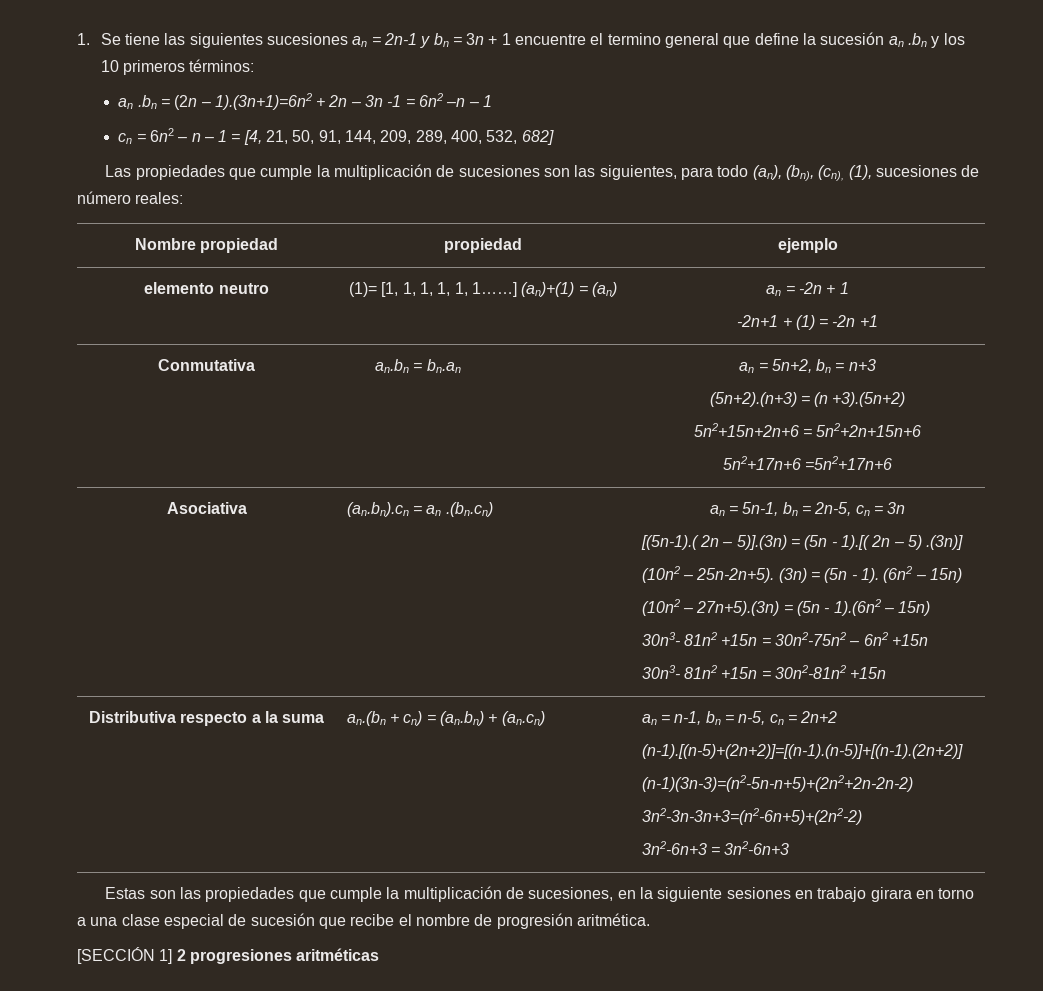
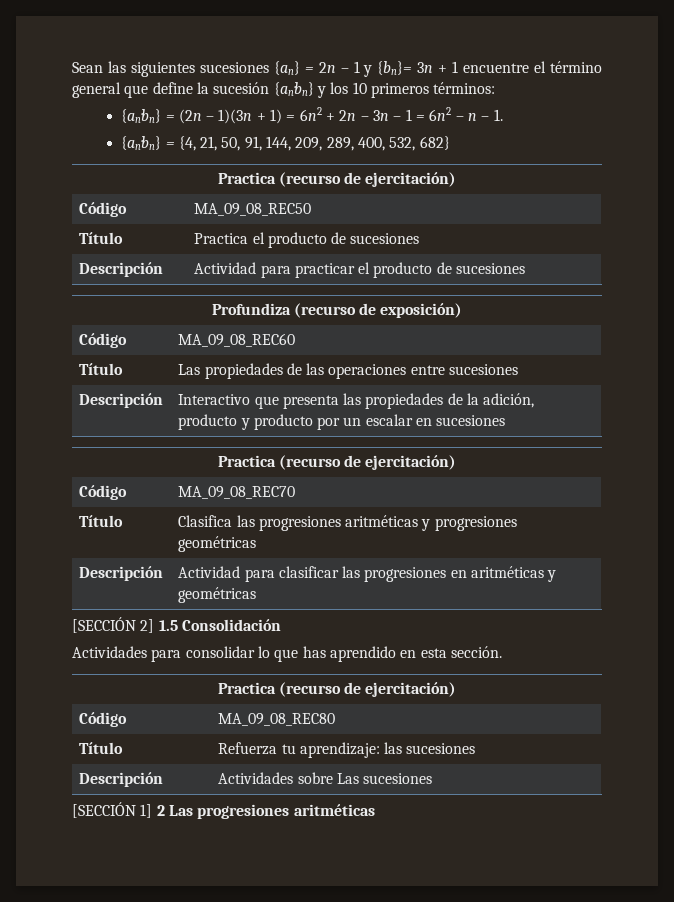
- 1. Se tiene las siguientes sucesiones an = 2n-1 y bn = 3n + 1 encuentre el termino general que define la sucesión an .bn y los 10 primeros términos:
+ Sean las siguientes sucesiones {an} = 2n – 1 y {bn}= 3n + 1 encuentre el término general que define la sucesión {an·bn} y los 10 primeros términos:
- an .bn = (2n – 1).(3n+1)=6n2 + 2n – 3n -1 = 6n2 –n – 1
- cn = 6n2 – n – 1 = [4, 21, 50, 91, 144, 209, 289, 400, 532, 682]
- Las propiedades que cumple la multiplicación de sucesiones son las siguientes, para todo (an), (bn), (cn), (1), sucesiones de número reales:
- Nombre propiedad | propiedad | ejemplo
- elemento neutro | (1)= [1, 1, 1, 1, 1, 1……] (an)+(1) = (an) | an = -2n + 1
- -2n+1 + (1) = -2n +1
- Conmutativa | an.bn = bn.an | an = 5n+2, bn = n+3
- (5n+2).(n+3) = (n +3).(5n+2)
- 5n2+15n+2n+6 = 5n2+2n+15n+6
- 5n2+17n+6 =5n2+17n+6
- Asociativa | (an.bn).cn = an .(bn.cn) | an = 5n-1, bn = 2n-5, cn = 3n
- [(5n-1).( 2n – 5)].(3n) = (5n - 1).[( 2n – 5) .(3n)]
- (10n2 – 25n-2n+5). (3n) = (5n - 1). (6n2 – 15n)
- (10n2 – 27n+5).(3n) = (5n - 1).(6n2 – 15n)
- 30n3- 81n2 +15n = 30n2-75n2 – 6n2 +15n
- 30n3- 81n2 +15n = 30n2-81n2 +15n
- Distributiva respecto a la suma | an.(bn + cn) = (an.bn) + (an.cn) | an = n-1, bn = n-5, cn = 2n+2
- (n-1).[(n-5)+(2n+2)]=[(n-1).(n-5)]+[(n-1).(2n+2)]
- (n-1)(3n-3)=(n2-5n-n+5)+(2n2+2n-2n-2)
- 3n2-3n-3n+3=(n2-6n+5)+(2n2-2)
- 3n2-6n+3 = 3n2-6n+3
- Estas son las propiedades que cumple la multiplicación de sucesiones, en la siguiente sesiones en trabajo girara en torno a una clase especial de sucesión que recibe el nombre de progresión aritmética.
+ {an·bn} = (2n – 1)(3n + 1) = 6n2 + 2n – 3n – 1 = 6n2 – n – 1.
+ {an·bn} = {4, 21, 50, 91, 144, 209, 289, 400, 532, 682}
+ Practica (recurso de ejercitación)
+ Código | MA_09_08_REC50
+ Título | Practica el producto de sucesiones
+ Descripción | Actividad para practicar el producto de sucesiones
+ Profundiza (recurso de exposición)
+ Código | MA_09_08_REC60
+ Título | Las propiedades de las operaciones entre sucesiones
+ Descripción | Interactivo que presenta las propiedades de la adición, producto y producto por un escalar en sucesiones
+ Practica (recurso de ejercitación)
+ Código | MA_09_08_REC70
+ Título | Clasifica las progresiones aritméticas y progresiones geométricas
+ Descripción | Actividad para clasificar las progresiones en aritméticas y geométricas
+ [SECCIÓN 2] 1.5 Consolidación
+ Actividades para consolidar lo que has aprendido en esta sección.
+ Practica (recurso de ejercitación)
+ Código | MA_09_08_REC80
+ Título | Refuerza tu aprendizaje: las sucesiones
+ Descripción | Actividades sobre Las sucesiones
- [SECCIÓN 1] 2 progresiones aritméticas
+ [SECCIÓN 1] 2 Las progresiones aritméticas

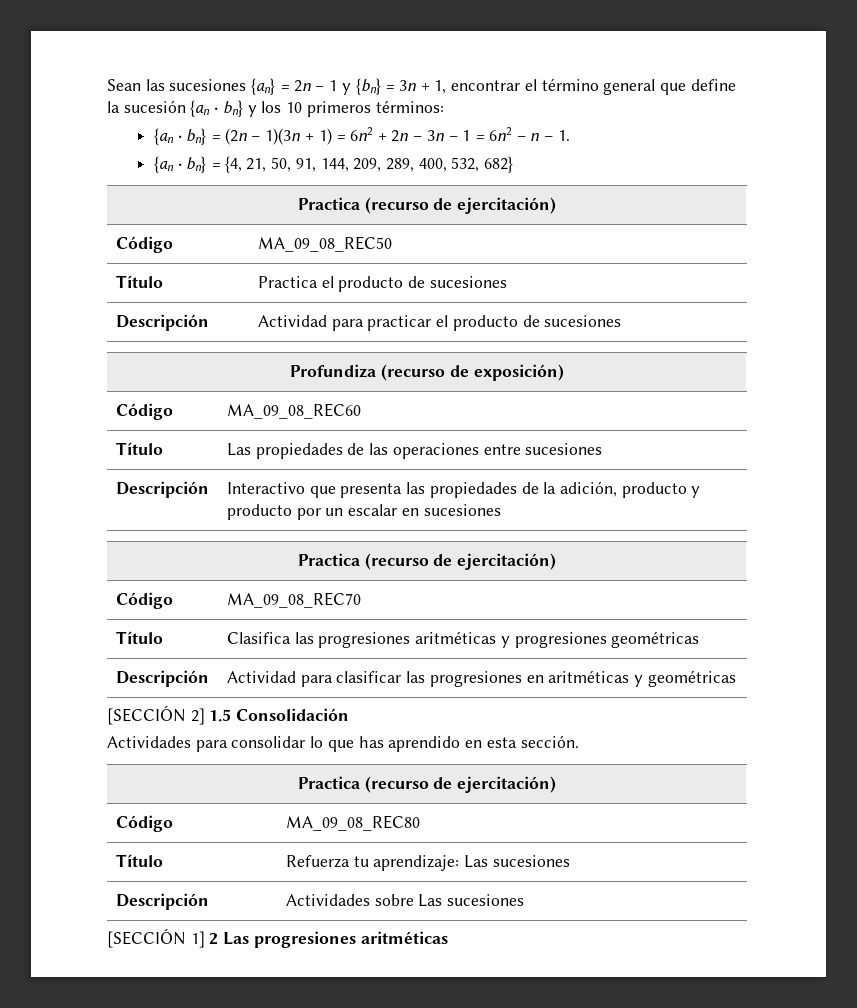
- Sean las siguientes sucesiones {an} = 2n – 1 y {bn}= 3n + 1 encuentre el término general que define la sucesión {an·bn} y los 10 primeros términos:
+ Sean las sucesiones {an} = 2n – 1 y {bn} = 3n + 1, encontrar el término general que define la sucesión {an · bn} y los 10 primeros términos:
- {an·bn} = (2n – 1)(3n + 1) = 6n2 + 2n – 3n – 1 = 6n2 – n – 1.
+ {an · bn} = (2n – 1)(3n + 1) = 6n2 + 2n – 3n – 1 = 6n2 – n – 1.
- {an·bn} = {4, 21, 50, 91, 144, 209, 289, 400, 532, 682}
+ {an · bn} = {4, 21, 50, 91, 144, 209, 289, 400, 532, 682}
- Título | Refuerza tu aprendizaje: las sucesiones
+ Título | Refuerza tu aprendizaje: Las sucesiones

